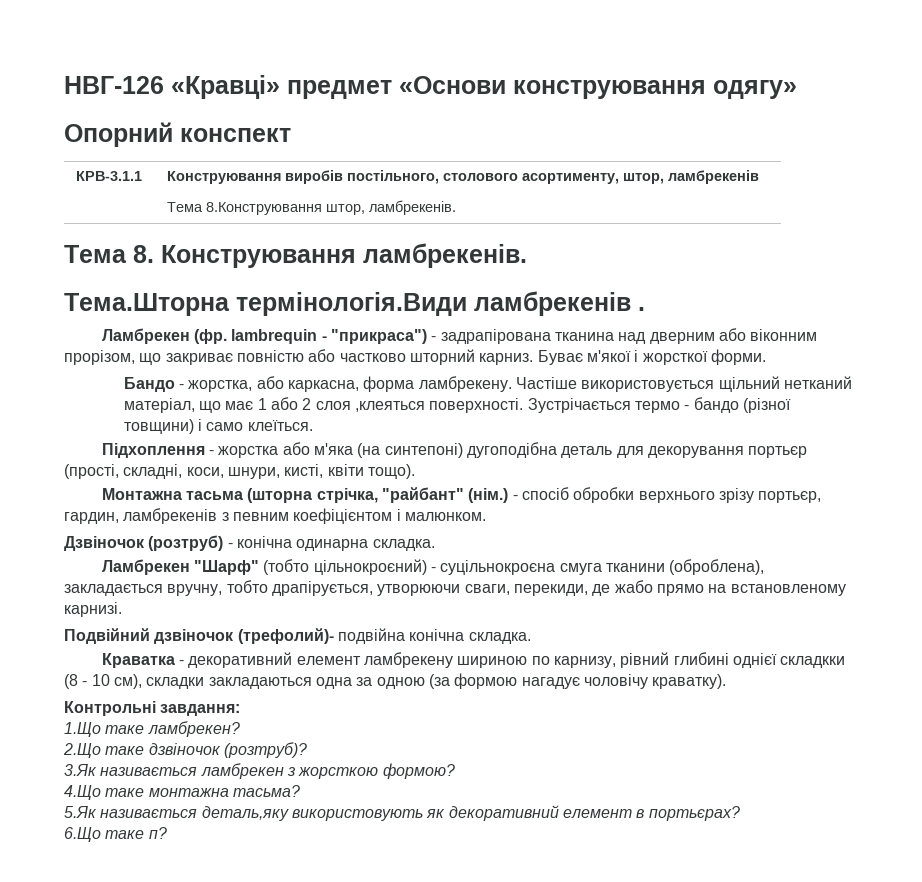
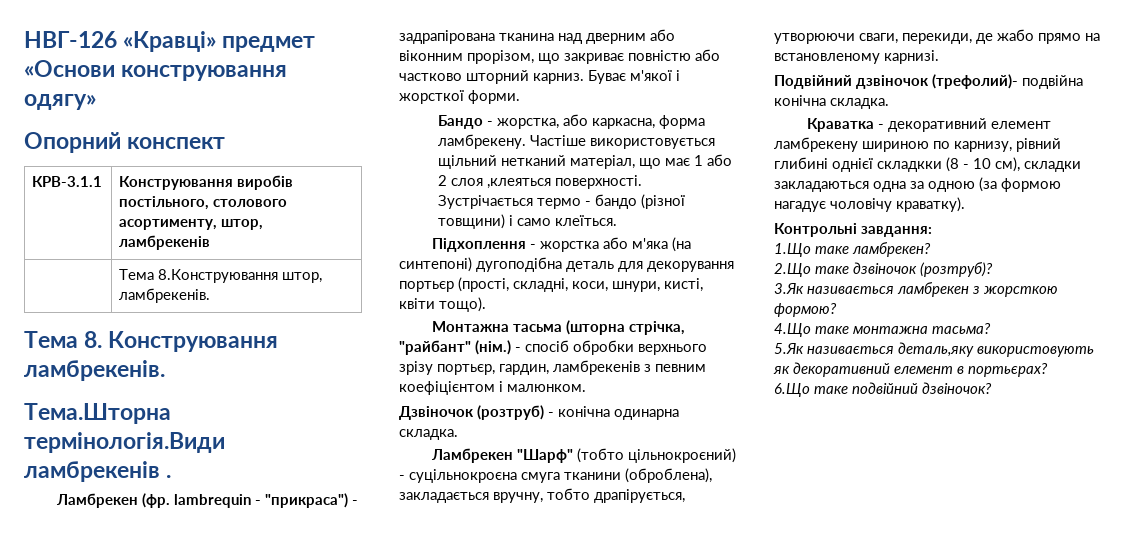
- 6.Що таке п?
+ 6.Що таке подвійний дзвіночок?

